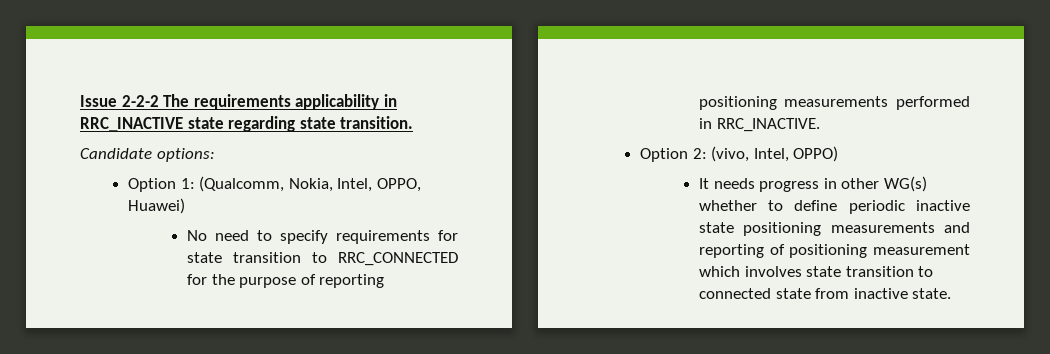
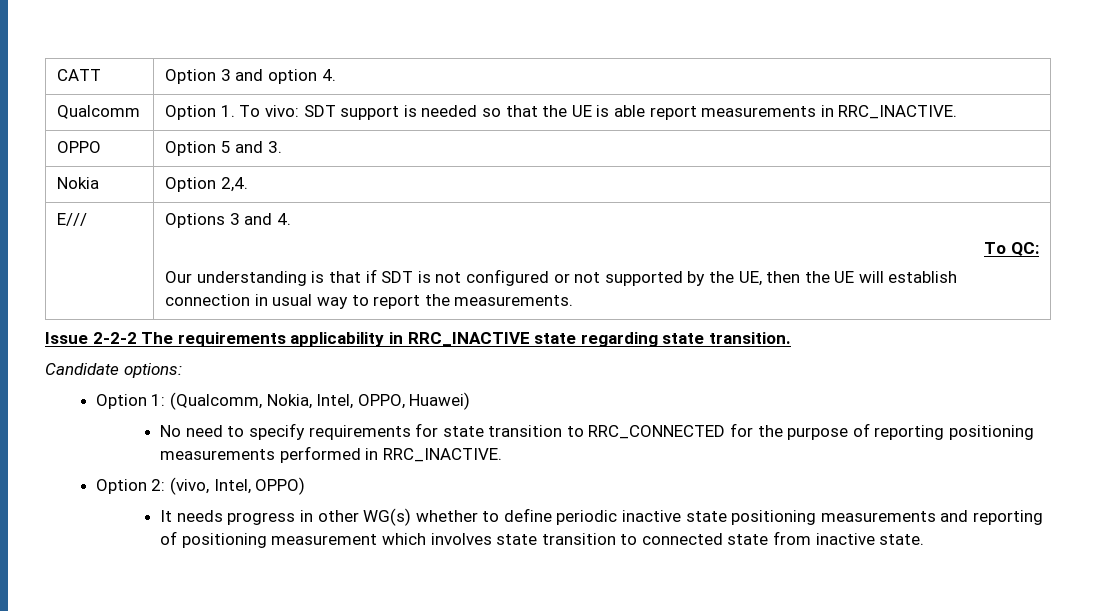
+ CATT | Option 3 and option 4.
+ Qualcomm | Option 1. To vivo: SDT support is needed so that the UE is able report measurements in RRC_INACTIVE.
+ OPPO | Option 5 and 3.
+ Nokia | Option 2,4.
+ E/// | Options 3 and 4.
+ To QC:
+ Our understanding is that if SDT is not configured or not supported by the UE, then the UE will establish connection in usual way to report the measurements.

